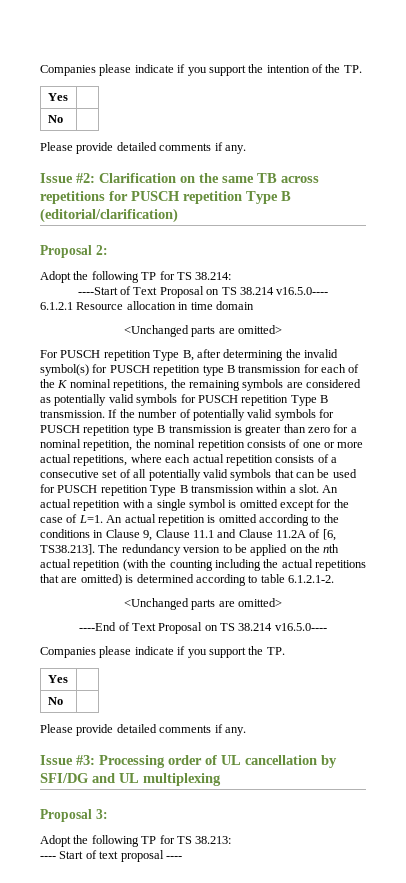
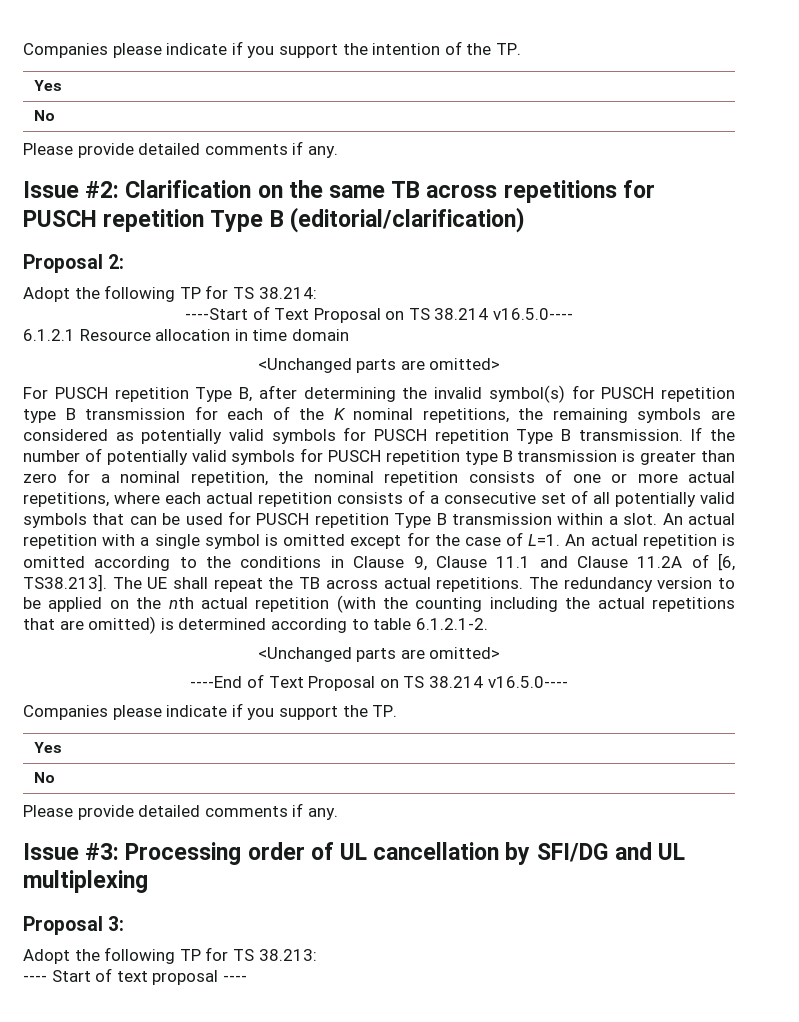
- An actual repetition with a single symbol is omitted except for the case of L=1. An actual repetition is omitted according to the conditions in Clause 9, Clause 11.1 and Clause 11.2A of [6, TS38.213]. The redundancy version to be applied on the nth actual repetition (with the counting including the actual repetitions that are omitted) is determined according to table 6.1.2.1-2.
+ An actual repetition with a single symbol is omitted except for the case of L=1. An actual repetition is omitted according to the conditions in Clause 9, Clause 11.1 and Clause 11.2A of [6, TS38.213]. The UE shall repeat the TB across actual repetitions. The redundancy version to be applied on the nth actual repetition (with the counting including the actual repetitions that are omitted) is determined according to table 6.1.2.1-2.

